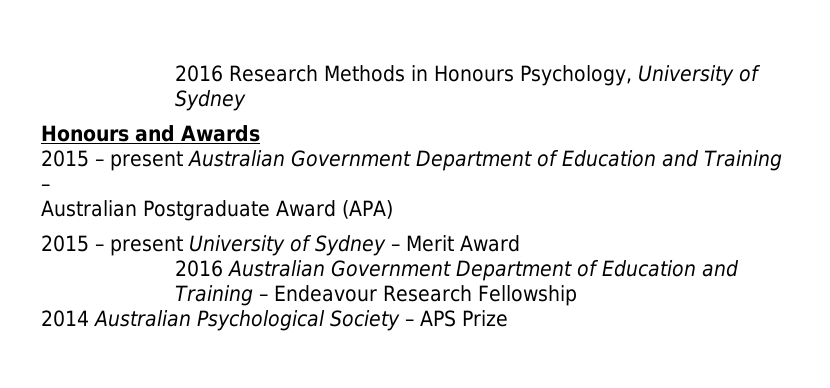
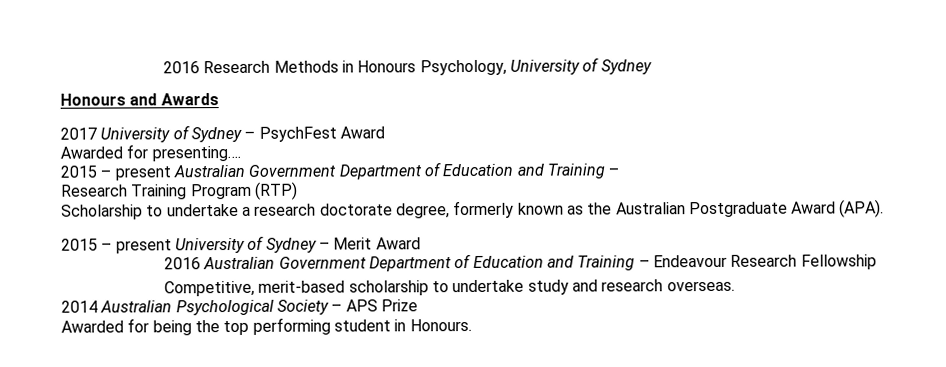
+ 2017 University of Sydney – PsychFest Award
+ Awarded for presenting….
- Australian Postgraduate Award (APA)
+ Research Training Program (RTP)
+ Scholarship to undertake a research doctorate degree, formerly known as the Australian Postgraduate Award (APA).
+ Competitive, merit-based scholarship to undertake study and research overseas.
+ Awarded for being the top performing student in Honours.

